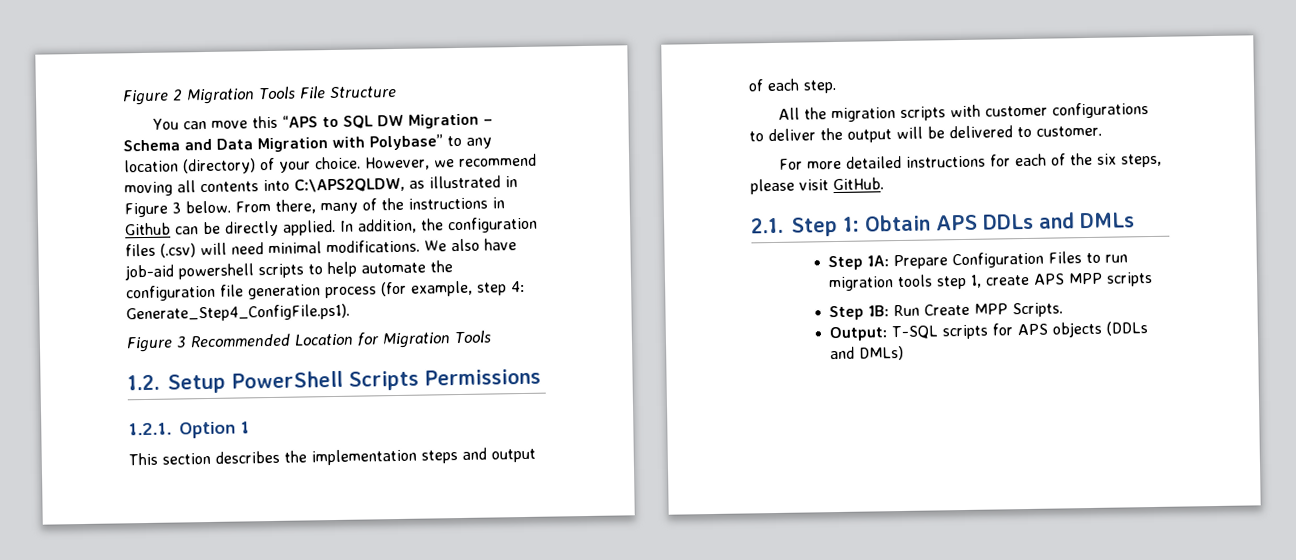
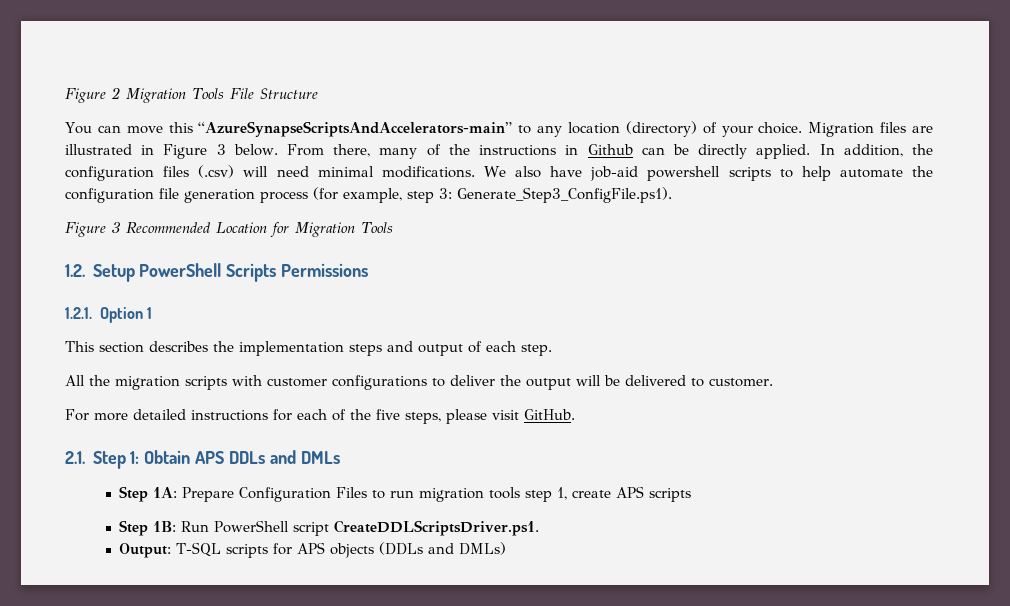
- You can move this “APS to SQL DW Migration – Schema and Data Migration with Polybase” to any location (directory) of your choice.
+ You can move this “AzureSynapseScriptsAndAccelerators-main” to any location (directory) of your choice.
- However, we recommend moving all contents into C:\APS2QLDW, as illustrated in Figure 3 below.
+ Migration files are illustrated in Figure 3 below.
- We also have job-aid powershell scripts to help automate the configuration file generation process (for example, step 4: Generate_Step4_ConfigFile.ps1).
+ We also have job-aid powershell scripts to help automate the configuration file generation process (for example, step 3: Generate_Step3_ConfigFile.ps1).
- For more detailed instructions for each of the six steps, please visit GitHub.
+ For more detailed instructions for each of the five steps, please visit GitHub.
- Step 1A: Prepare Configuration Files to run migration tools step 1, create APS MPP scripts
+ Step 1A: Prepare Configuration Files to run migration tools step 1, create APS scripts
- Step 1B: Run Create MPP Scripts.
+ Step 1B: Run PowerShell script CreateDDLScriptsDriver.ps1.

